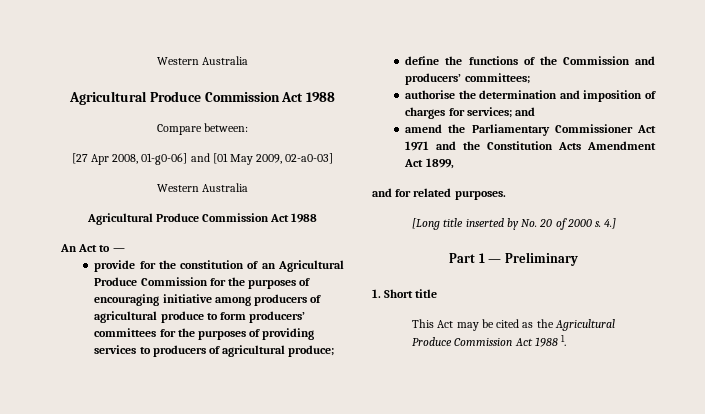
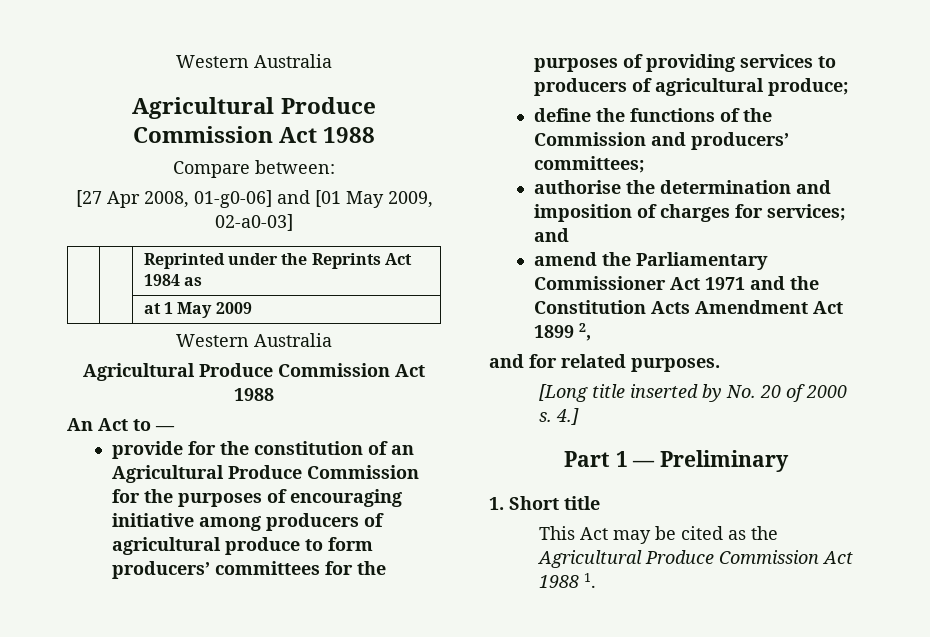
+ | | Reprinted under the Reprints Act 1984 as
+ | | at 1 May 2009
- amend the Parliamentary Commissioner Act 1971 and the Constitution Acts Amendment Act 1899,
+ amend the Parliamentary Commissioner Act 1971 and the Constitution Acts Amendment Act 1899 2,

